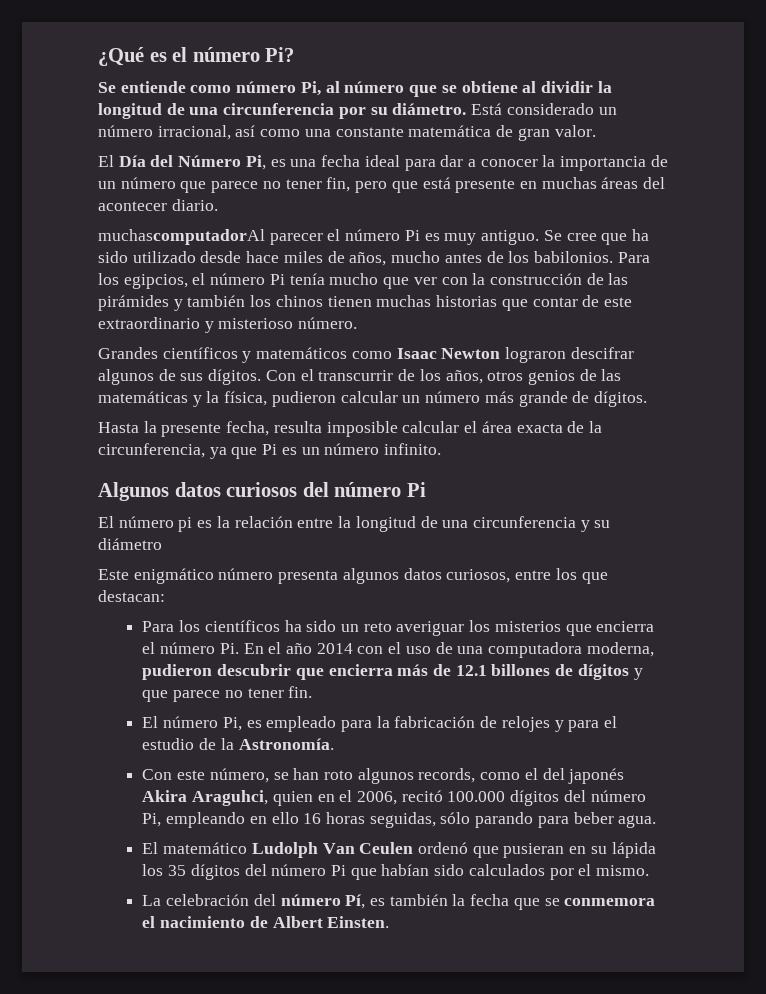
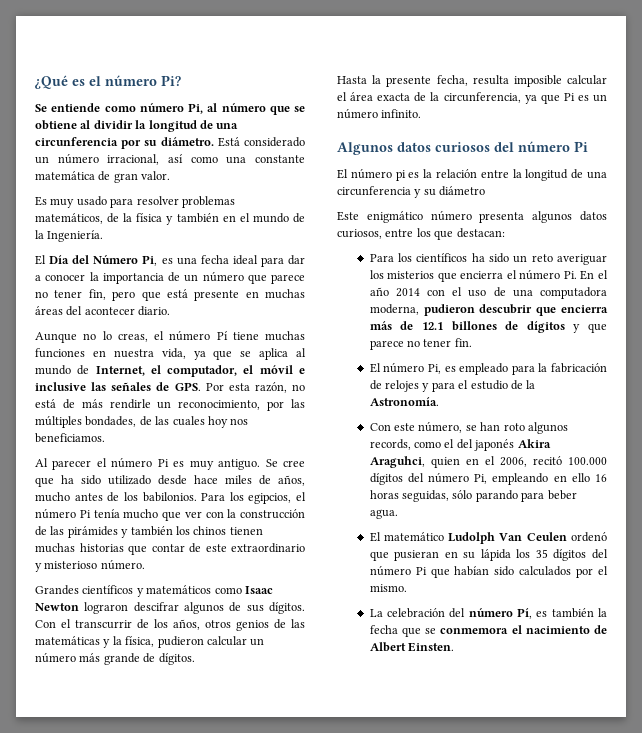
+ Es muy usado para resolver problemas matemáticos, de la física y también en el mundo de la Ingeniería.
- muchascomputadorAl parecer el número Pi es muy antiguo.
+ Aunque no lo creas, el número Pí tiene muchas funciones en nuestra vida, ya que se aplica al mundo de Internet, el computador, el móvil e inclusive las señales de GPS. Por esta razón, no está de más rendirle un reconocimiento, por las múltiples bondades, de las cuales hoy nos beneficiamos.
+ Al parecer el número Pi es muy antiguo.

